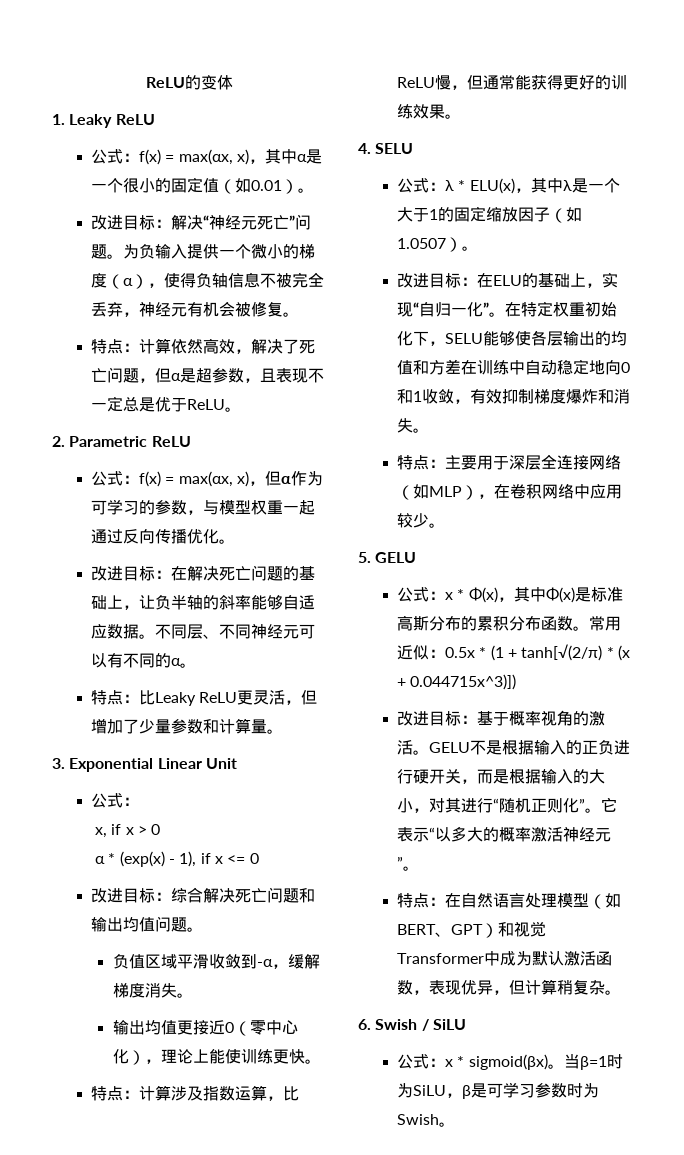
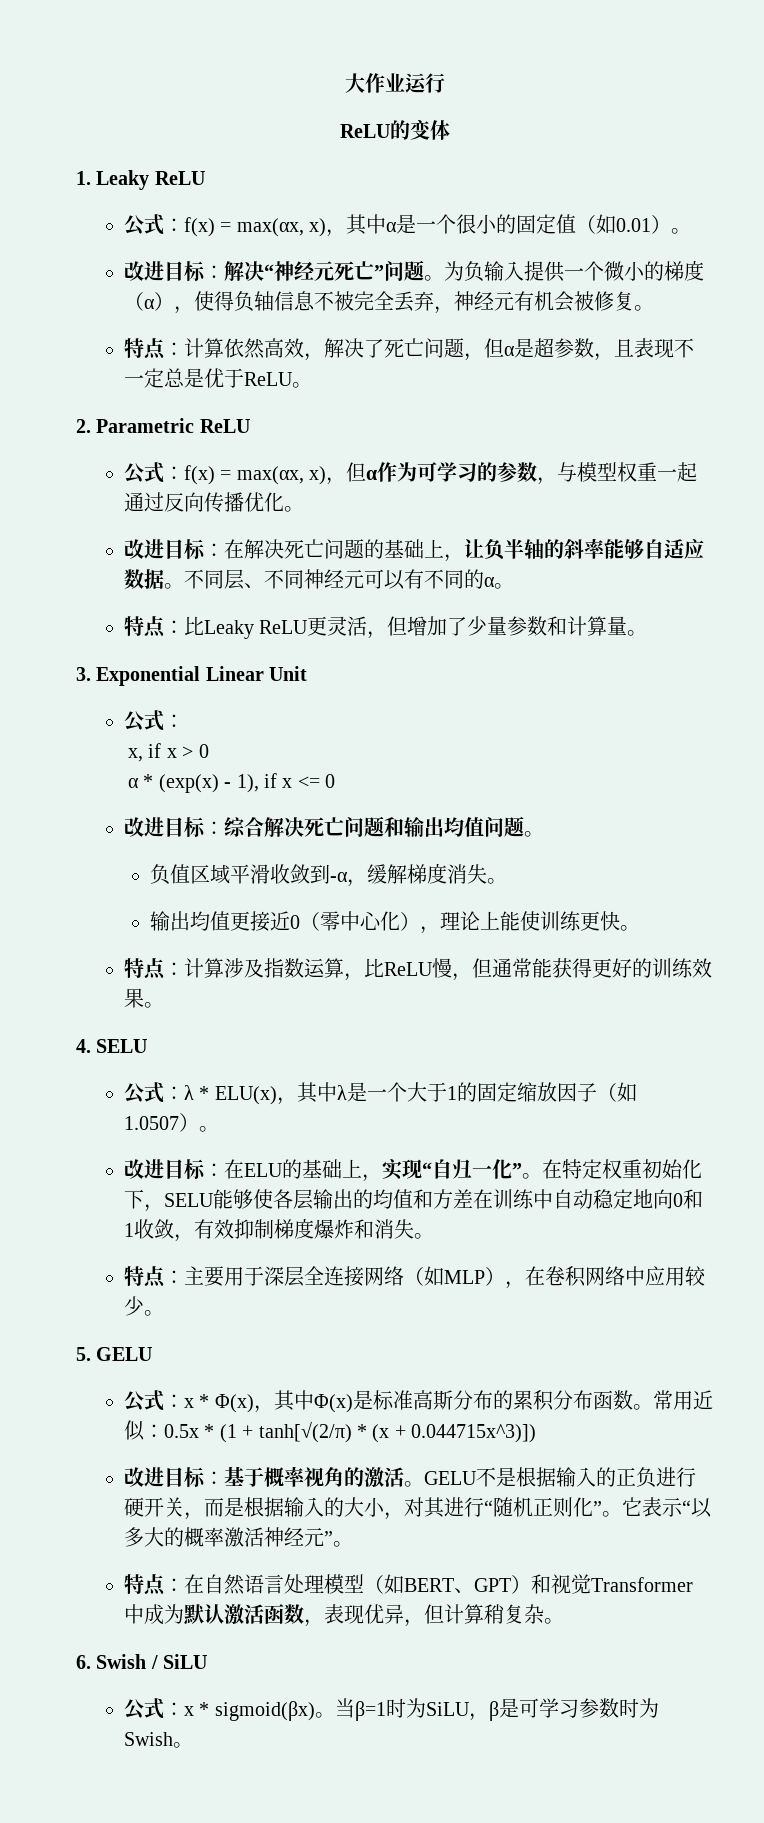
+ 大作业运行

